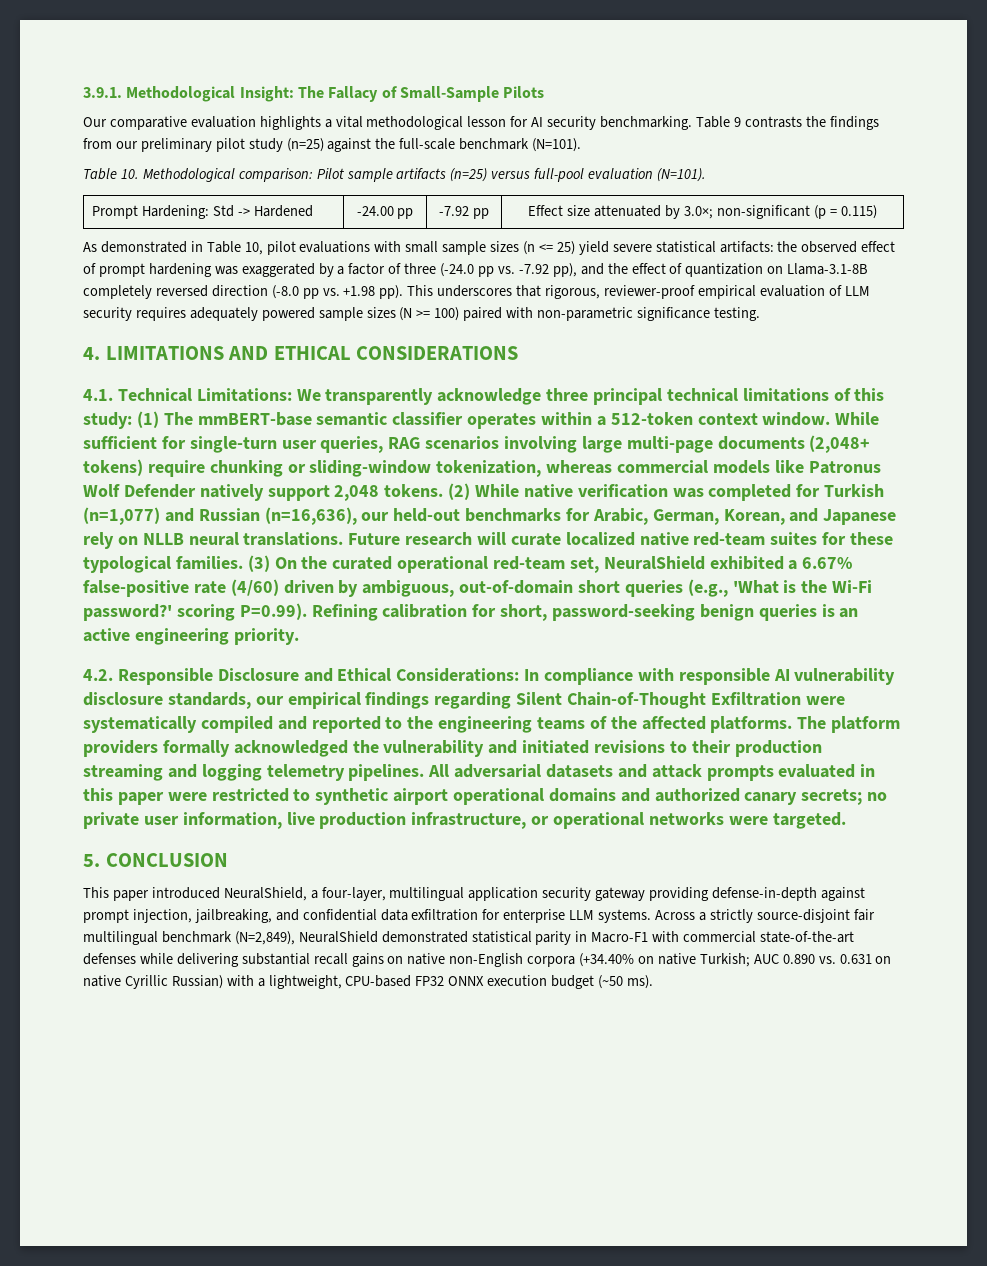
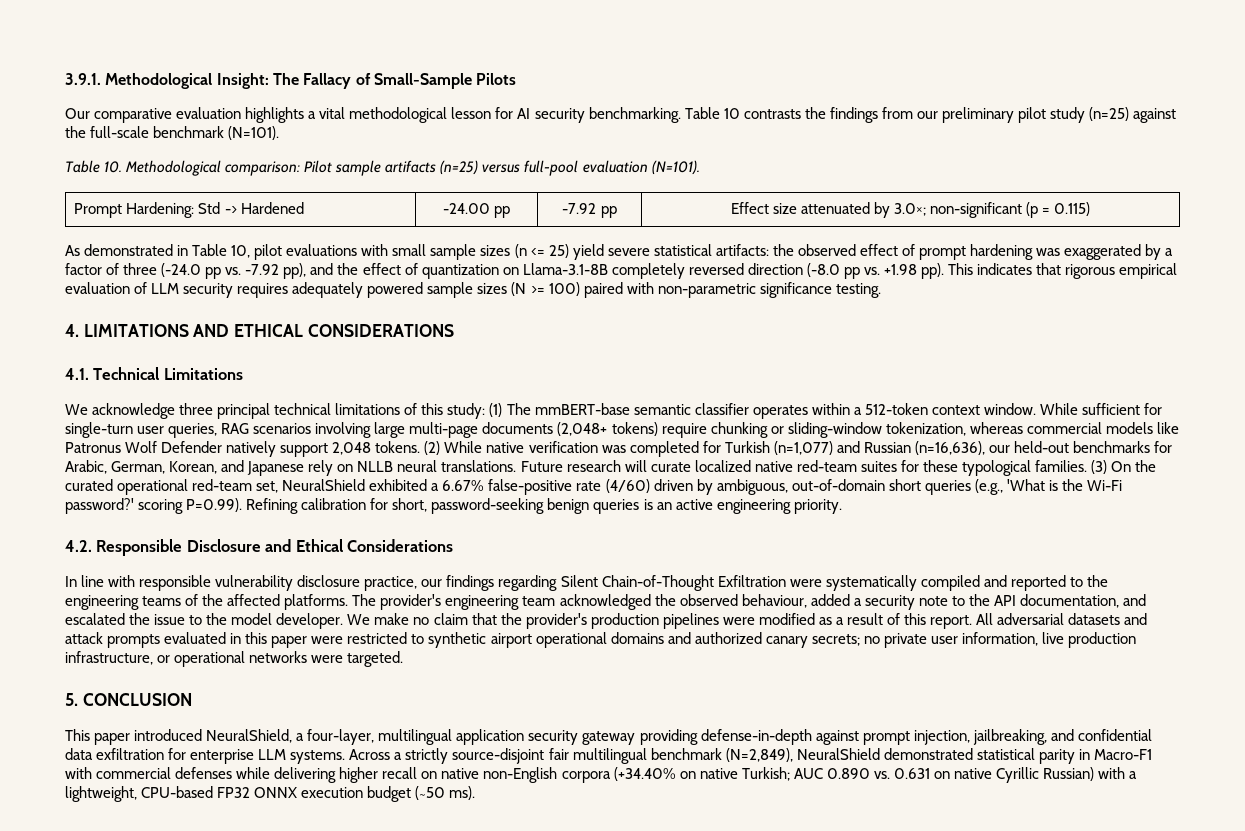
- Table 9 contrasts the findings from our preliminary pilot study (n=25) against the full-scale benchmark (N=101).
+ Table 10 contrasts the findings from our preliminary pilot study (n=25) against the full-scale benchmark (N=101).
- This underscores that rigorous, reviewer-proof empirical evaluation of LLM security requires adequately powered sample sizes (N >= 100) paired with non-parametric significance testing.
+ This indicates that rigorous empirical evaluation of LLM security requires adequately powered sample sizes (N >= 100) paired with non-parametric significance testing.
- 4.1. Technical Limitations: We transparently acknowledge three principal technical limitations of this study: (1) The mmBERT-base semantic classifier operates within a 512-token context window.
+ 4.1. Technical Limitations
+ We acknowledge three principal technical limitations of this study: (1) The mmBERT-base semantic classifier operates within a 512-token context window.
- 4.2. Responsible Disclosure and Ethical Considerations: In compliance with responsible AI vulnerability disclosure standards, our empirical findings regarding Silent Chain-of-Thought Exfiltration were systematically compiled and reported to the engineering teams of the affected platforms.
+ 4.2. Responsible Disclosure and Ethical Considerations
+ In line with responsible vulnerability disclosure practice, our findings regarding Silent Chain-of-Thought Exfiltration were systematically compiled and reported to the engineering teams of the affected platforms.
- The platform providers formally acknowledged the vulnerability and initiated revisions to their production streaming and logging telemetry pipelines.
+ The provider's engineering team acknowledged the observed behaviour, added a security note to the API documentation, and escalated the issue to the model developer. We make no claim that the provider's production pipelines were modified as a result of this report.
- Across a strictly source-disjoint fair multilingual benchmark (N=2,849), NeuralShield demonstrated statistical parity in Macro-F1 with commercial state-of-the-art defenses while delivering substantial recall gains on native non-English corpora (+34.40% on native Turkish; AUC 0.890 vs. 0.631 on native Cyrillic Russian) with a lightweight, CPU-based FP32 ONNX execution budget (~50 ms).
+ Across a strictly source-disjoint fair multilingual benchmark (N=2,849), NeuralShield demonstrated statistical parity in Macro-F1 with commercial defenses while delivering higher recall on native non-English corpora (+34.40% on native Turkish; AUC 0.890 vs. 0.631 on native Cyrillic Russian) with a lightweight, CPU-based FP32 ONNX execution budget (~50 ms).

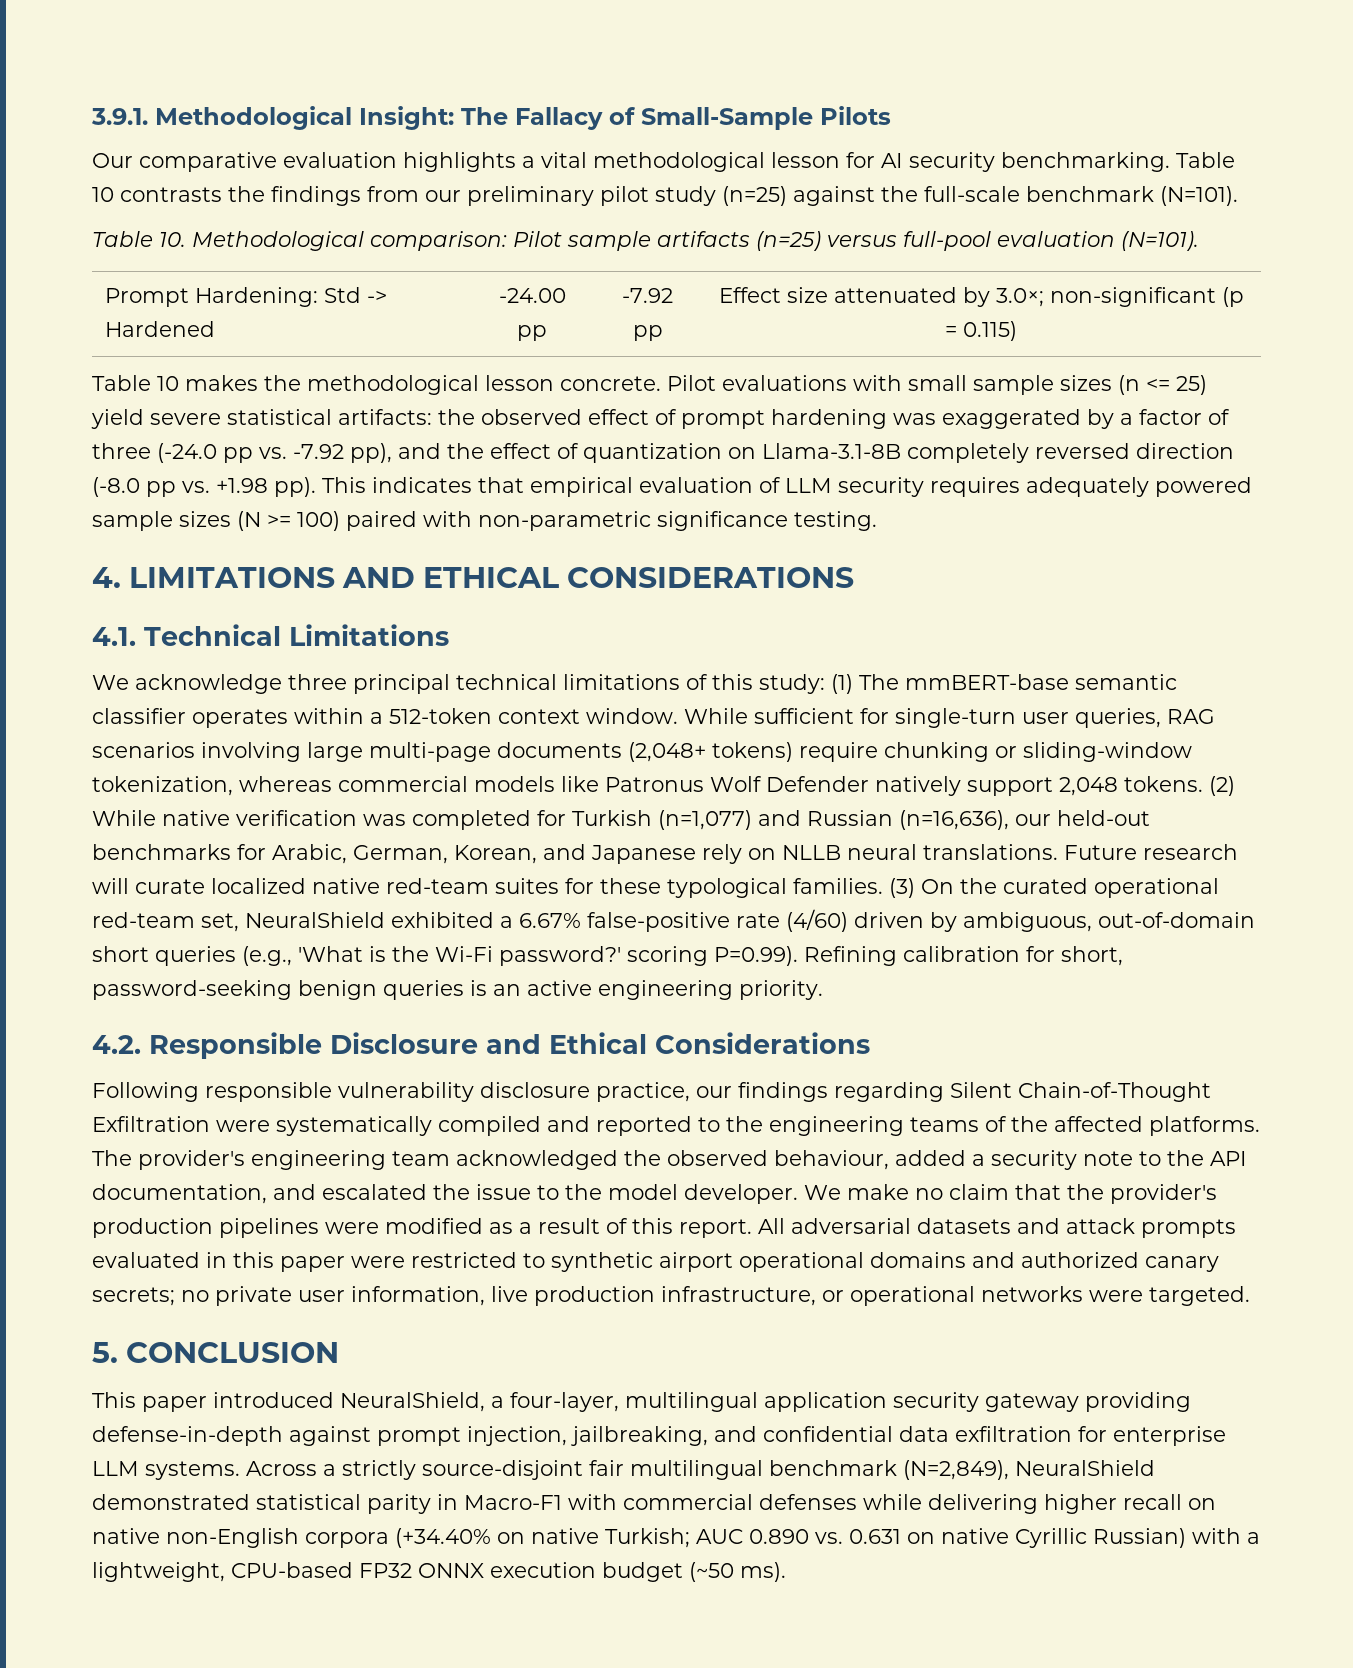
- As demonstrated in Table 10, pilot evaluations with small sample sizes (n <= 25) yield severe statistical artifacts: the observed effect of prompt hardening was exaggerated by a factor of three (-24.0 pp vs. -7.92 pp), and the effect of quantization on Llama-3.1-8B completely reversed direction (-8.0 pp vs. +1.98 pp).
+ Table 10 makes the methodological lesson concrete. Pilot evaluations with small sample sizes (n <= 25) yield severe statistical artifacts: the observed effect of prompt hardening was exaggerated by a factor of three (-24.0 pp vs. -7.92 pp), and the effect of quantization on Llama-3.1-8B completely reversed direction (-8.0 pp vs. +1.98 pp).
- This indicates that rigorous empirical evaluation of LLM security requires adequately powered sample sizes (N >= 100) paired with non-parametric significance testing.
+ This indicates that empirical evaluation of LLM security requires adequately powered sample sizes (N >= 100) paired with non-parametric significance testing.
- In line with responsible vulnerability disclosure practice, our findings regarding Silent Chain-of-Thought Exfiltration were systematically compiled and reported to the engineering teams of the affected platforms.
+ Following responsible vulnerability disclosure practice, our findings regarding Silent Chain-of-Thought Exfiltration were systematically compiled and reported to the engineering teams of the affected platforms.

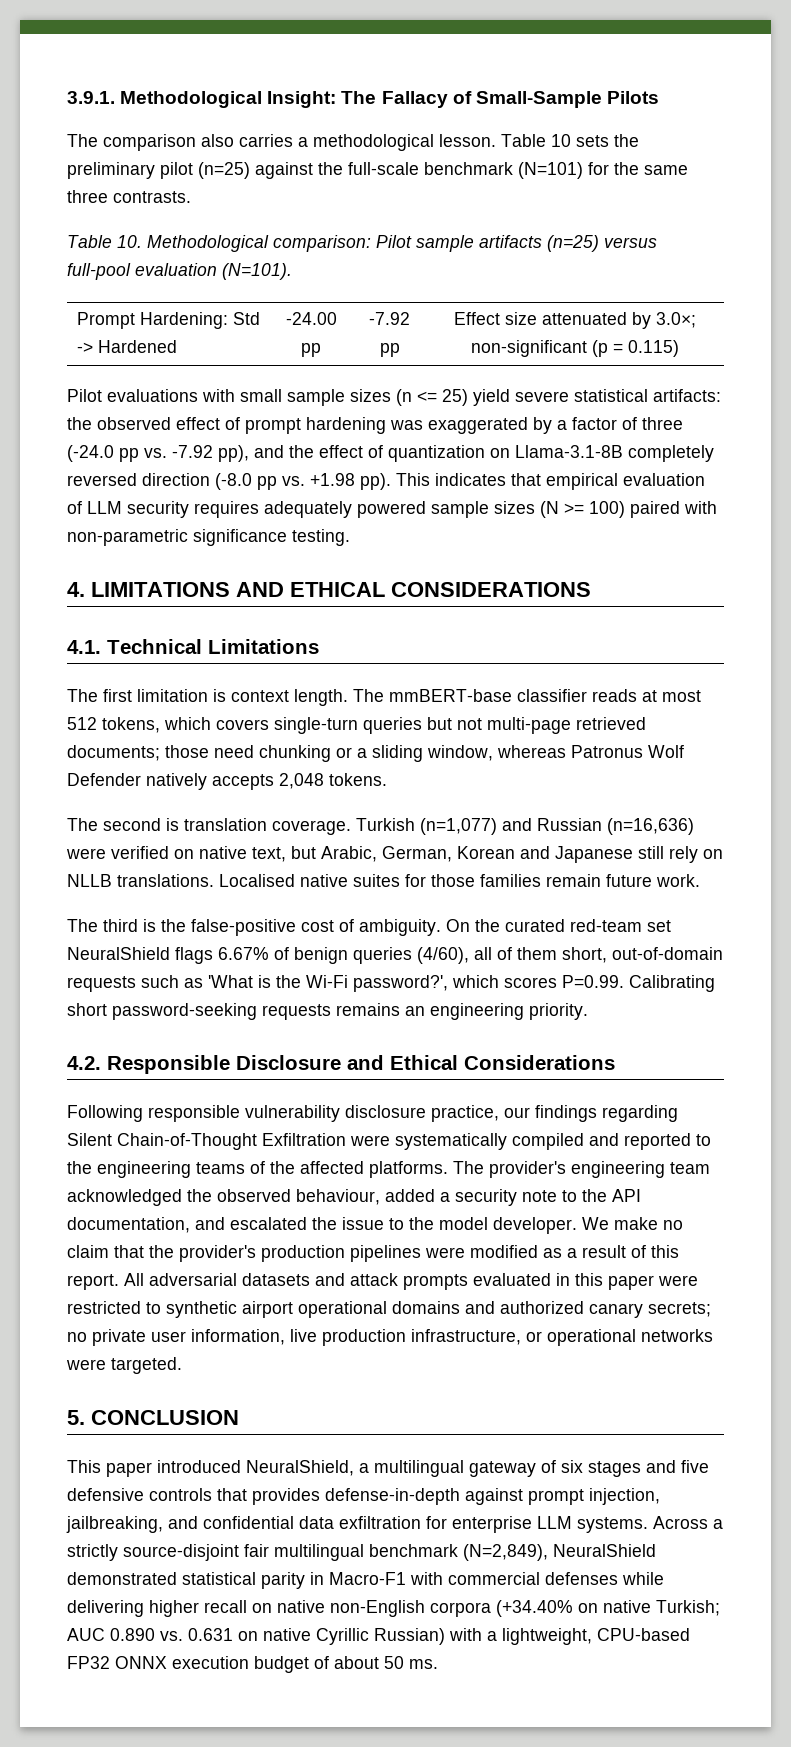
- Our comparative evaluation highlights a vital methodological lesson for AI security benchmarking. Table 10 contrasts the findings from our preliminary pilot study (n=25) against the full-scale benchmark (N=101).
+ The comparison also carries a methodological lesson. Table 10 sets the preliminary pilot (n=25) against the full-scale benchmark (N=101) for the same three contrasts.
- Table 10 makes the methodological lesson concrete.
- We acknowledge three principal technical limitations of this study: (1) The mmBERT-base semantic classifier operates within a 512-token context window. While sufficient for single-turn user queries, RAG scenarios involving large multi-page documents (2,048+ tokens) require chunking or sliding-window tokenization, whereas commercial models like Patronus Wolf Defender natively support 2,048 tokens. (2) While native verification was completed for Turkish (n=1,077) and Russian (n=16,636), our held-out benchmarks for Arabic, German, Korean, and Japanese rely on NLLB neural translations. Future research will curate localized native red-team suites for these typological families. (3) On the curated operational red-team set, NeuralShield exhibited a 6.67% false-positive rate (4/60) driven by ambiguous, out-of-domain short queries (e.g., 'What is the Wi-Fi password?' scoring P=0.99). Refining calibration for short, password-seeking benign queries is an active engineering priority.
+ The first limitation is context length. The mmBERT-base classifier reads at most 512 tokens, which covers single-turn queries but not multi-page retrieved documents; those need chunking or a sliding window, whereas Patronus Wolf Defender natively accepts 2,048 tokens.
+ The second is translation coverage. Turkish (n=1,077) and Russian (n=16,636) were verified on native text, but Arabic, German, Korean and Japanese still rely on NLLB translations. Localised native suites for those families remain future work.
+ The third is the false-positive cost of ambiguity. On the curated red-team set NeuralShield flags 6.67% of benign queries (4/60), all of them short, out-of-domain requests such as 'What is the Wi-Fi password?', which scores P=0.99. Calibrating short password-seeking requests remains an engineering priority.
- This paper introduced NeuralShield, a four-layer, multilingual application security gateway providing defense-in-depth against prompt injection, jailbreaking, and confidential data exfiltration for enterprise LLM systems.
+ This paper introduced NeuralShield, a multilingual gateway of six stages and five defensive controls that provides defense-in-depth against prompt injection, jailbreaking, and confidential data exfiltration for enterprise LLM systems.
- Across a strictly source-disjoint fair multilingual benchmark (N=2,849), NeuralShield demonstrated statistical parity in Macro-F1 with commercial defenses while delivering higher recall on native non-English corpora (+34.40% on native Turkish; AUC 0.890 vs. 0.631 on native Cyrillic Russian) with a lightweight, CPU-based FP32 ONNX execution budget (~50 ms).
+ Across a strictly source-disjoint fair multilingual benchmark (N=2,849), NeuralShield demonstrated statistical parity in Macro-F1 with commercial defenses while delivering higher recall on native non-English corpora (+34.40% on native Turkish; AUC 0.890 vs. 0.631 on native Cyrillic Russian) with a lightweight, CPU-based FP32 ONNX execution budget of about 50 ms.

